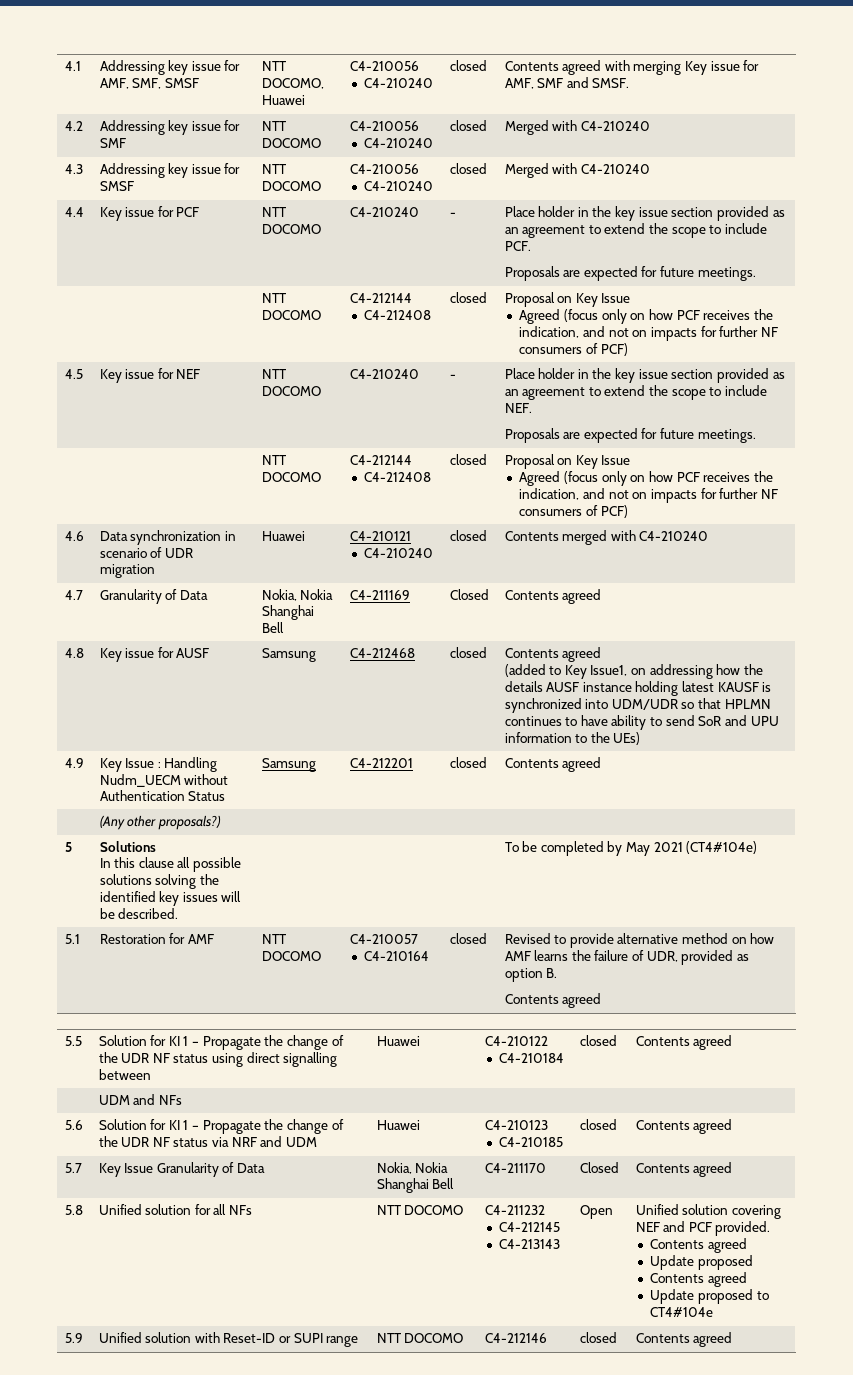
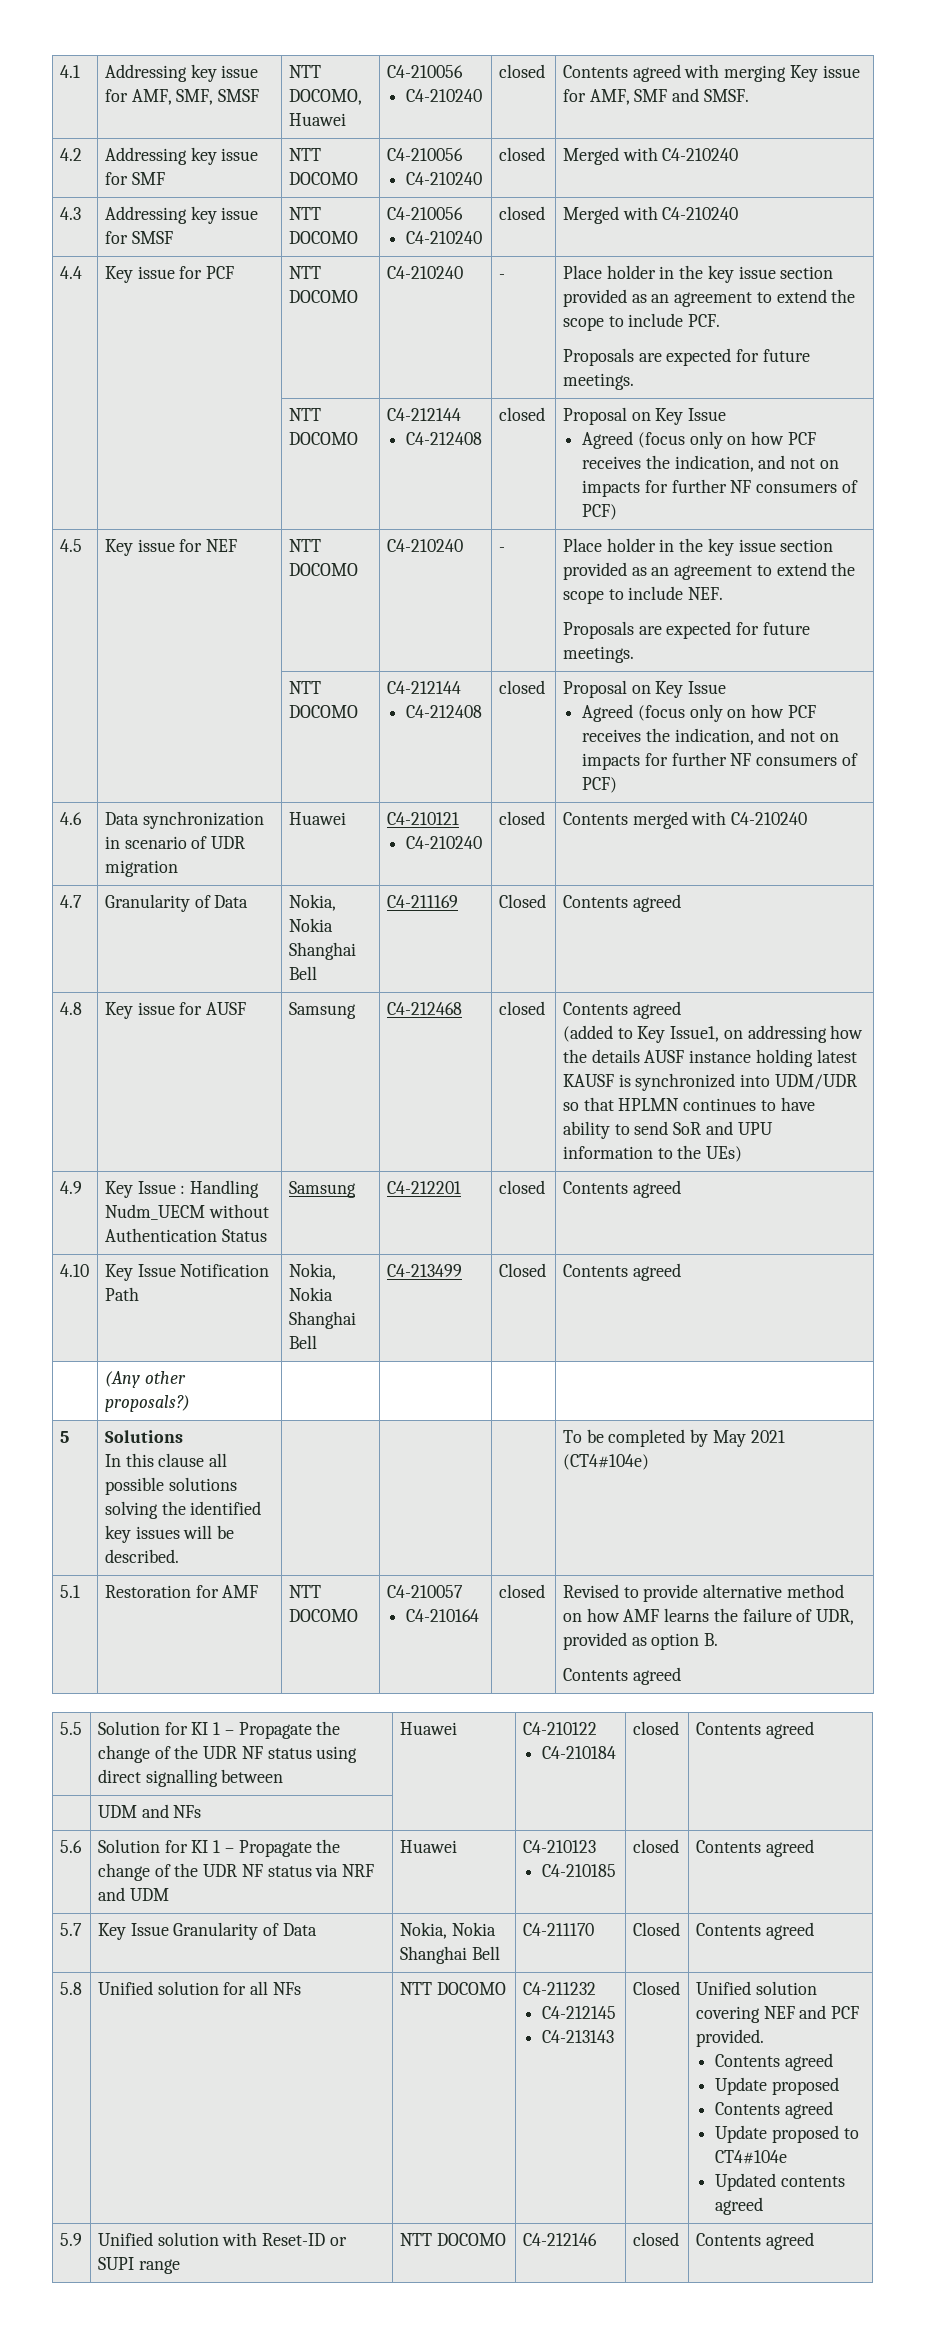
+ 4.10 | Key Issue Notification Path | Nokia, Nokia Shanghai Bell | C4-213499 | Closed | Contents agreed
  5.8 | Unified solution for all NFs | NTT DOCOMO | C4-211232
  C4-212145
- C4-213143 | Open | Unified solution covering NEF and PCF provided.
+ C4-213143 | Closed | Unified solution covering NEF and PCF provided.
  Contents agreed
  Update proposed
  Contents agreed
  Update proposed to CT4#104e
+ Updated contents agreed

